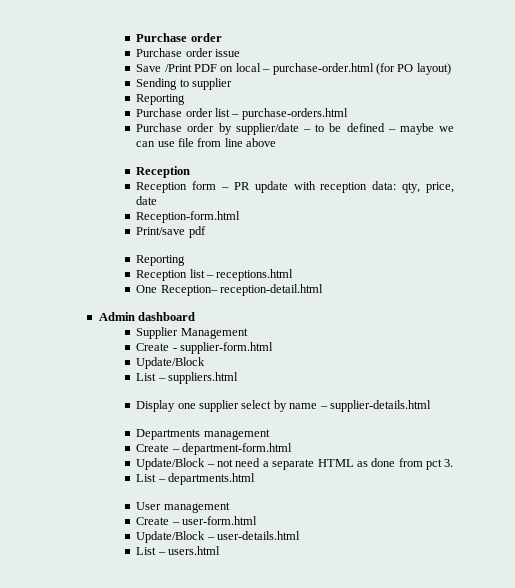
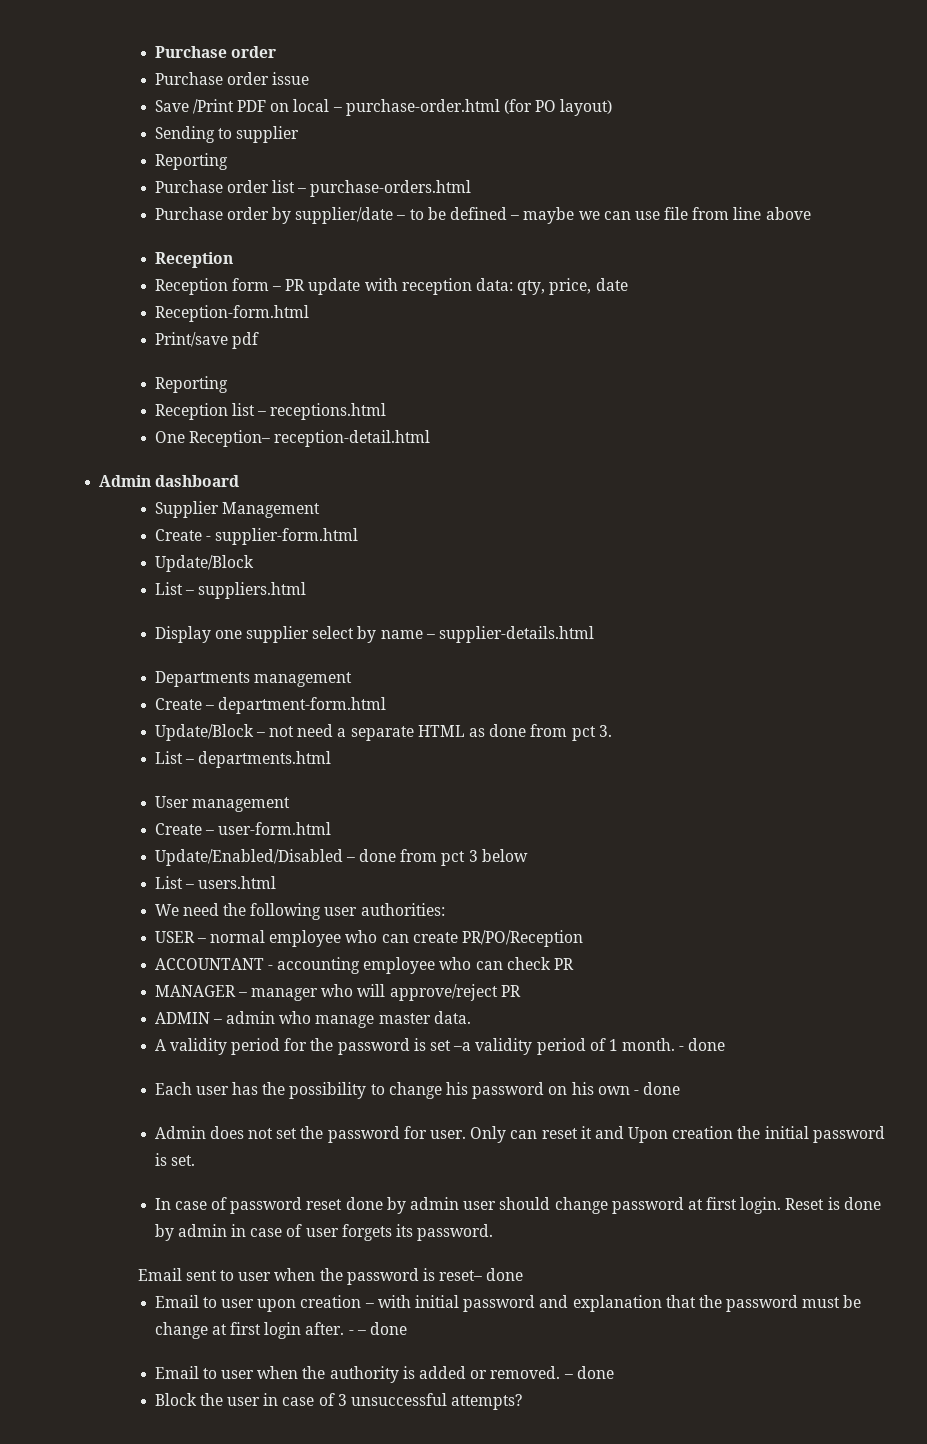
- Update/Block – user-details.html
+ Update/Enabled/Disabled – done from pct 3 below
  List – users.html
+ We need the following user authorities:
+ USER – normal employee who can create PR/PO/Reception
+ ACCOUNTANT - accounting employee who can check PR
+ MANAGER – manager who will approve/reject PR
+ ADMIN – admin who manage master data.
+ A validity period for the password is set –a validity period of 1 month. - done
+ Each user has the possibility to change his password on his own - done
+ Admin does not set the password for user. Only can reset it and Upon creation the initial password is set.
+ In case of password reset done by admin user should change password at first login. Reset is done by admin in case of user forgets its password.
+ Email sent to user when the password is reset– done
+ Email to user upon creation – with initial password and explanation that the password must be change at first login after. - – done
+ Email to user when the authority is added or removed. – done
+ Block the user in case of 3 unsuccessful attempts?

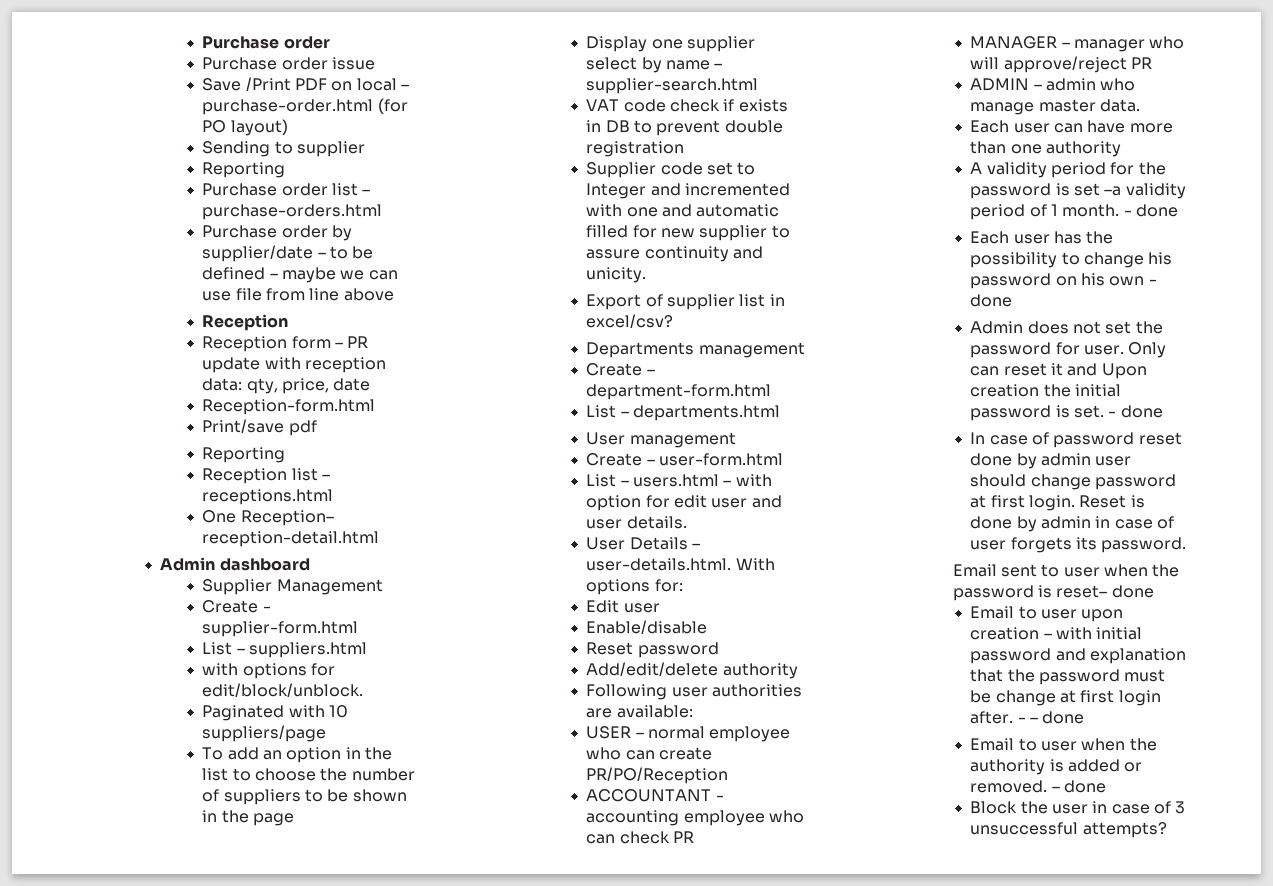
  Create - supplier-form.html
- Update/Block
+ with options for edit/block/unblock.
+ Paginated with 10 suppliers/page
+ To add an option in the list to choose the number of suppliers to be shown in the page
- Display one supplier select by name – supplier-details.html
+ Display one supplier select by name – supplier-search.html
+ VAT code check if exists in DB to prevent double registration
+ Supplier code set to Integer and incremented with one and automatic filled for new supplier to assure continuity and unicity.
+ Export of supplier list in excel/csv?
- Update/Block – not need a separate HTML as done from pct 3.
- Update/Enabled/Disabled – done from pct 3 below
- List – users.html
- We need the following user authorities:
+ List – users.html – with option for edit user and user details.
+ User Details – user-details.html. With options for:
+ Edit user
+ Enable/disable
+ Reset password
+ Add/edit/delete authority
+ Following user authorities are available:
+ Each user can have more than one authority
- Only can reset it and Upon creation the initial password is set.
+ Only can reset it and Upon creation the initial password is set. - done

